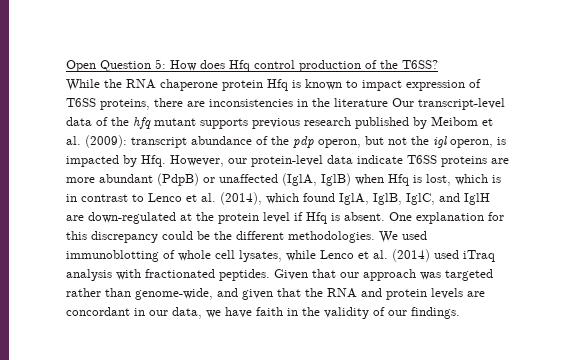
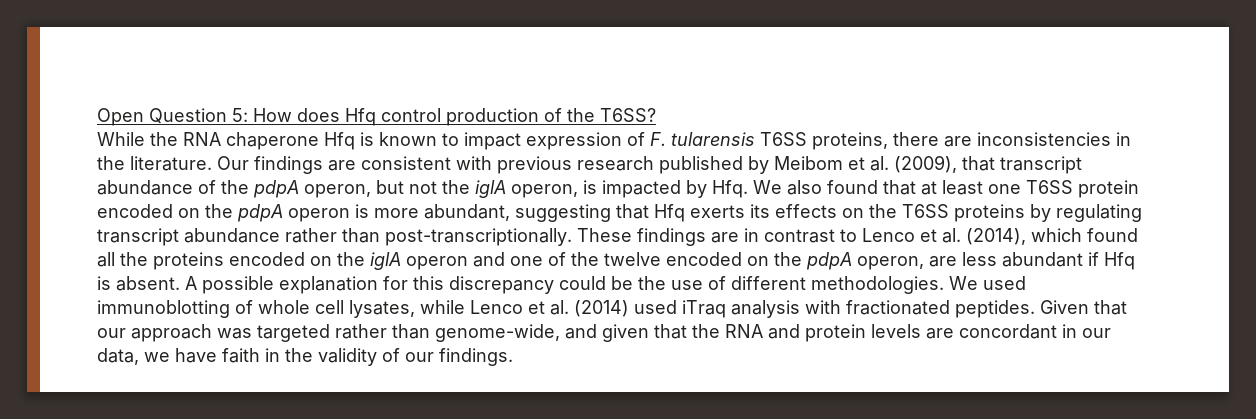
- While the RNA chaperone protein Hfq is known to impact expression of T6SS proteins, there are inconsistencies in the literature Our transcript-level data of the hfq mutant supports previous research published by Meibom et al. (2009): transcript abundance of the pdp operon, but not the igl operon, is impacted by Hfq. However, our protein-level data indicate T6SS proteins are more abundant (PdpB) or unaffected (IglA, IglB) when Hfq is lost, which is in contrast to Lenco et al. (2014), which found IglA, IglB, IglC, and IglH are down-regulated at the protein level if Hfq is absent.
+ While the RNA chaperone Hfq is known to impact expression of F. tularensis T6SS proteins, there are inconsistencies in the literature. Our findings are consistent with previous research published by Meibom et al. (2009), that transcript abundance of the pdpA operon, but not the iglA operon, is impacted by Hfq. We also found that at least one T6SS protein encoded on the pdpA operon is more abundant, suggesting that Hfq exerts its effects on the T6SS proteins by regulating transcript abundance rather than post-transcriptionally. These findings are in contrast to Lenco et al. (2014), which found all the proteins encoded on the iglA operon and one of the twelve encoded on the pdpA operon, are less abundant if Hfq is absent.
- One explanation for this discrepancy could be the different methodologies.
+ A possible explanation for this discrepancy could be the use of different methodologies.

